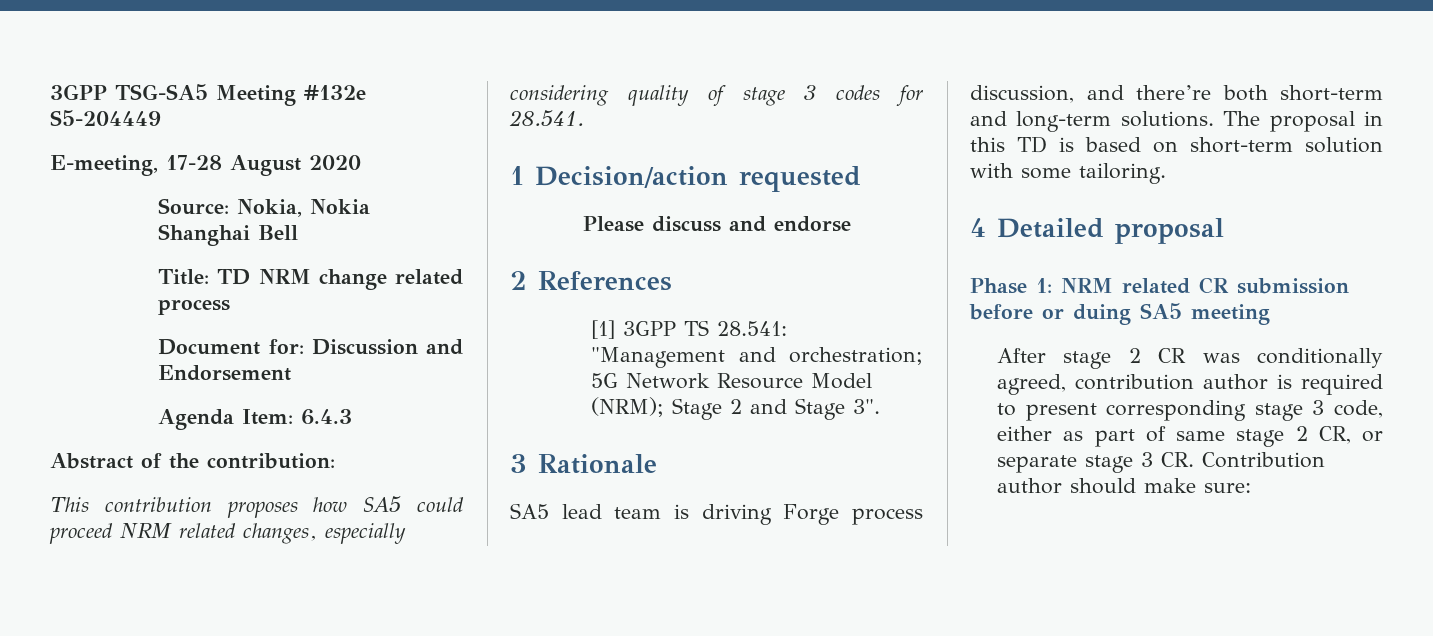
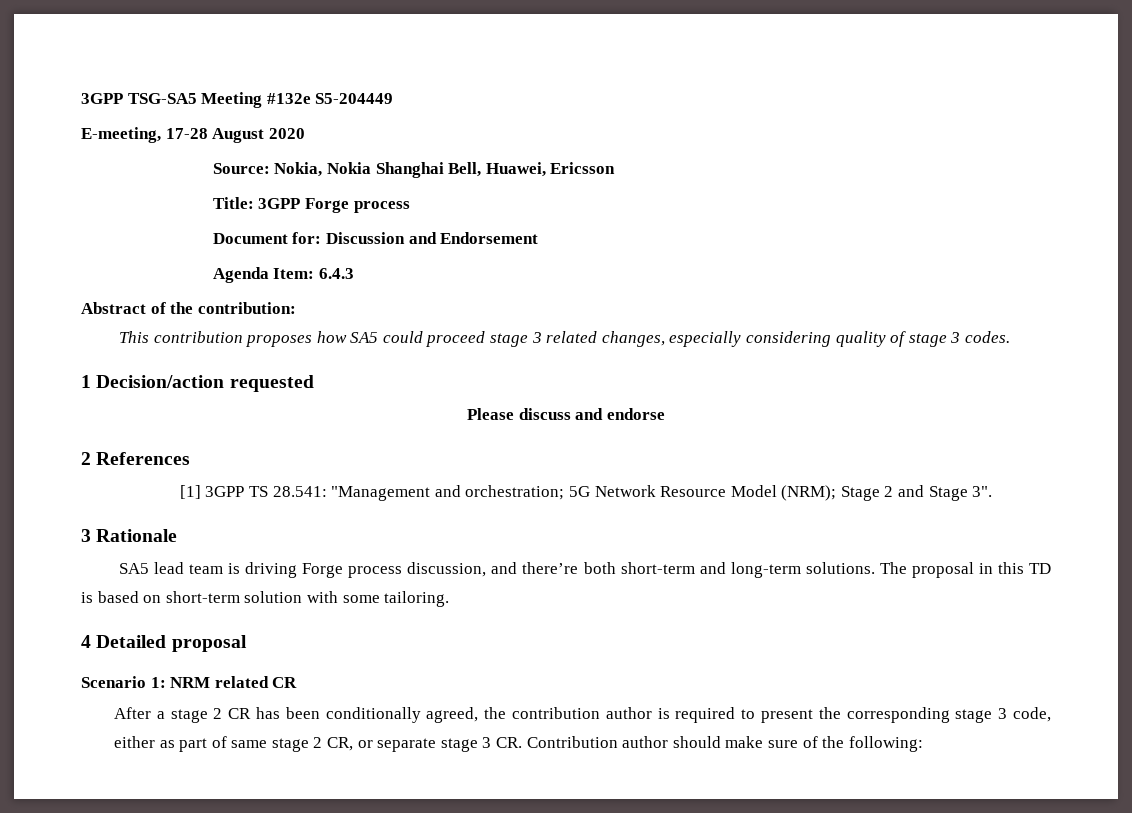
- Source: Nokia, Nokia Shanghai Bell
- Title: TD NRM change related process
+ Source: Nokia, Nokia Shanghai Bell, Huawei, Ericsson
+ Title: 3GPP Forge process
- This contribution proposes how SA5 could proceed NRM related changes, especially considering quality of stage 3 codes for 28.541.
+ This contribution proposes how SA5 could proceed stage 3 related changes, especially considering quality of stage 3 codes.
- Phase 1: NRM related CR submission before or duing SA5 meeting
+ Scenario 1: NRM related CR
- After stage 2 CR was conditionally agreed, contribution author is required to present corresponding stage 3 code, either as part of same stage 2 CR, or separate stage 3 CR. Contribution author should make sure:
+ After a stage 2 CR has been conditionally agreed, the contribution author is required to present the corresponding stage 3 code, either as part of same stage 2 CR, or separate stage 3 CR. Contribution author should make sure of the following:

